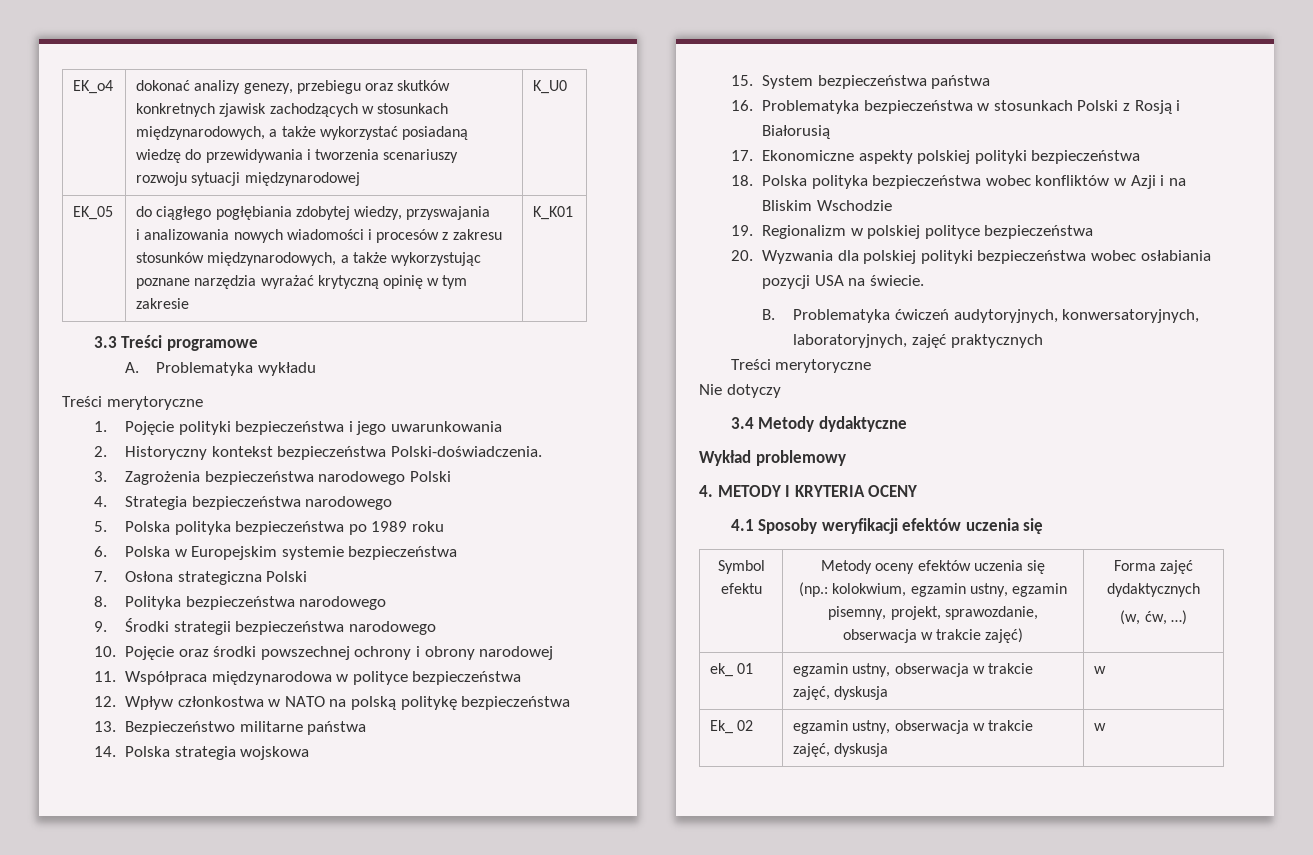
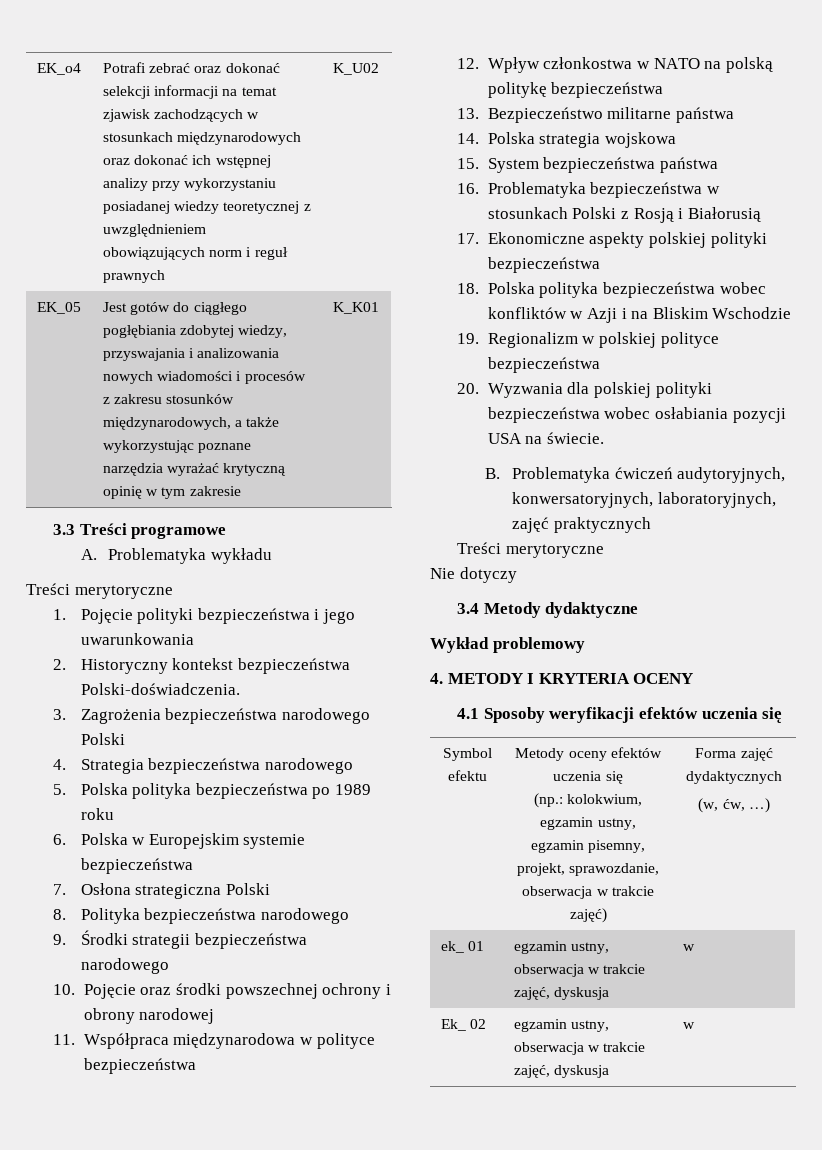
- EK_o4 | dokonać analizy genezy, przebiegu oraz skutków konkretnych zjawisk zachodzących w stosunkach międzynarodowych, a także wykorzystać posiadaną wiedzę do przewidywania i tworzenia scenariuszy rozwoju sytuacji międzynarodowej | K_U0
+ EK_o4 | Potrafi zebrać oraz dokonać selekcji informacji na temat zjawisk zachodzących w stosunkach międzynarodowych oraz dokonać ich wstępnej analizy przy wykorzystaniu posiadanej wiedzy teoretycznej z uwzględnieniem obowiązujących norm i reguł prawnych | K_U02
- EK_05 | do ciągłego pogłębiania zdobytej wiedzy, przyswajania
- i analizowania nowych wiadomości i procesów z zakresu stosunków międzynarodowych, a także wykorzystując poznane narzędzia wyrażać krytyczną opinię w tym zakresie | K_K01
+ EK_05 | Jest gotów do ciągłego pogłębiania zdobytej wiedzy, przyswajania i analizowania nowych wiadomości i procesów z zakresu stosunków międzynarodowych, a także wykorzystując poznane narzędzia wyrażać krytyczną opinię w tym zakresie | K_K01

